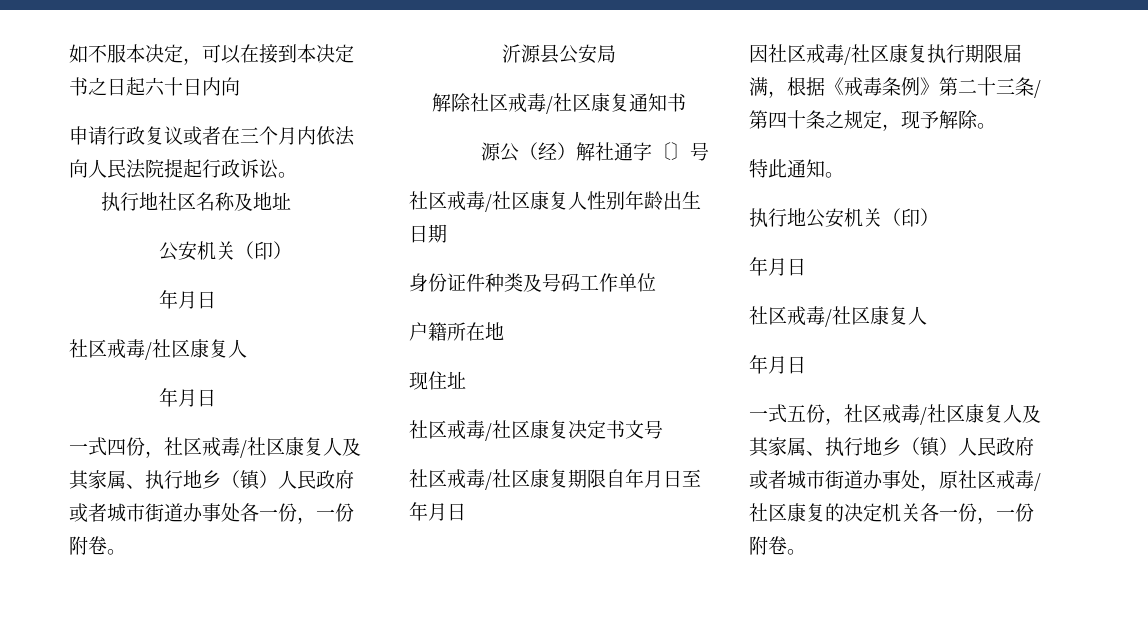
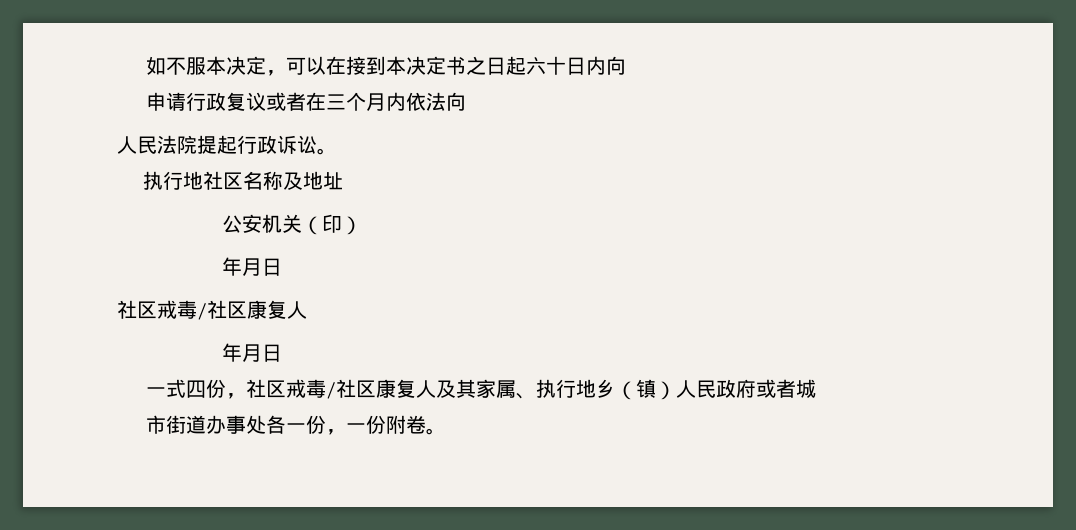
- 申请行政复议或者在三个月内依法向人民法院提起行政诉讼。
+ 申请行政复议或者在三个月内依法向
+ 人民法院提起行政诉讼。
- 一式四份，社区戒毒/社区康复人及其家属、执行地乡（镇）人民政府或者城市街道办事处各一份，一份附卷。
+ 一式四份，社区戒毒/社区康复人及其家属、执行地乡（镇）人民政府或者城
+ 市街道办事处各一份，一份附卷。
- 沂源县公安局
- 解除社区戒毒/社区康复通知书
- 源公（经）解社通字〔〕号
- 社区戒毒/社区康复人性别年龄出生日期
- 身份证件种类及号码工作单位
- 户籍所在地
- 现住址
- 社区戒毒/社区康复决定书文号
- 社区戒毒/社区康复期限自年月日至年月日
- 因社区戒毒/社区康复执行期限届满，根据《戒毒条例》第二十三条/第四十条之规定，现予解除。
- 特此通知。
- 执行地公安机关（印）
- 年月日
- 社区戒毒/社区康复人
- 年月日
- 一式五份，社区戒毒/社区康复人及其家属、执行地乡（镇）人民政府或者城市街道办事处，原社区戒毒/社区康复的决定机关各一份，一份附卷。

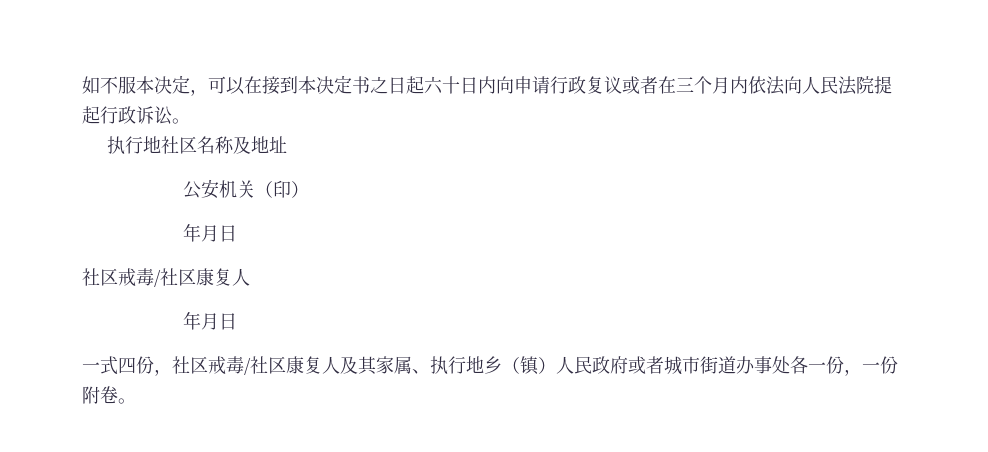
- 如不服本决定，可以在接到本决定书之日起六十日内向
- 申请行政复议或者在三个月内依法向
- 人民法院提起行政诉讼。
+ 如不服本决定，可以在接到本决定书之日起六十日内向申请行政复议或者在三个月内依法向人民法院提起行政诉讼。
- 一式四份，社区戒毒/社区康复人及其家属、执行地乡（镇）人民政府或者城
- 市街道办事处各一份，一份附卷。
+ 一式四份，社区戒毒/社区康复人及其家属、执行地乡（镇）人民政府或者城市街道办事处各一份，一份附卷。

